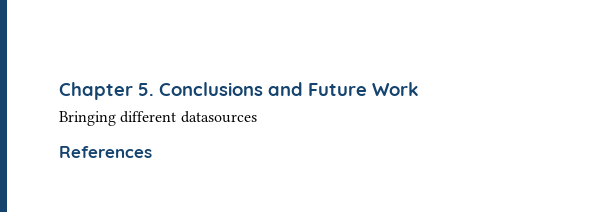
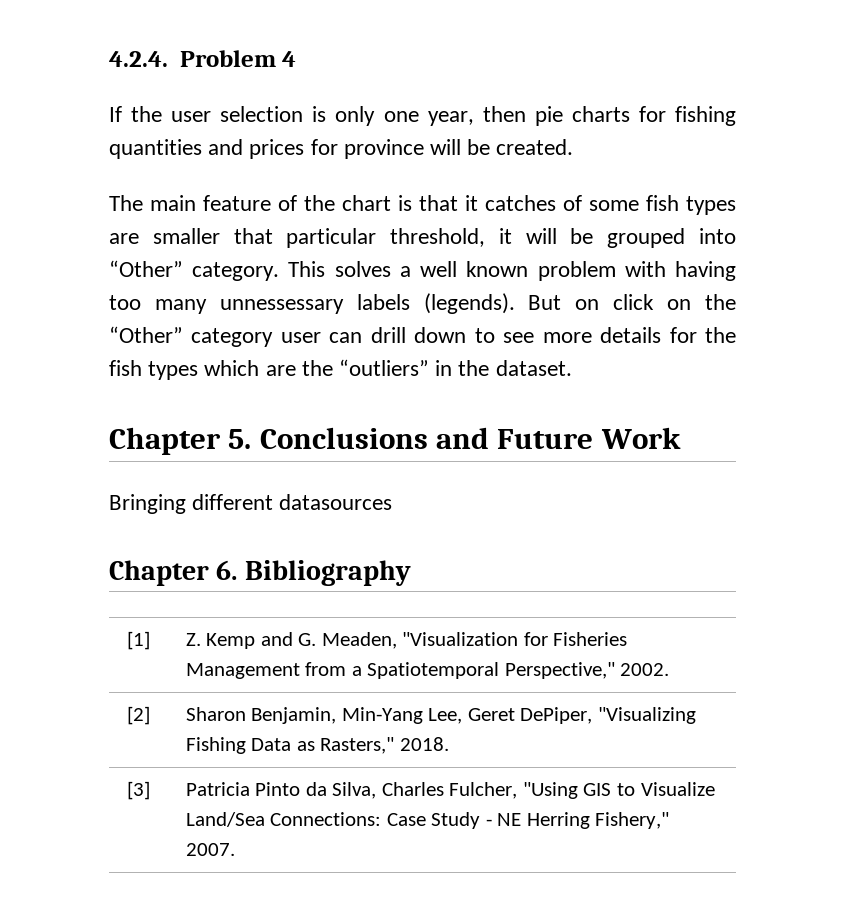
+ 4.2.4. Problem 4
+ If the user selection is only one year, then pie charts for fishing quantities and prices for province will be created.
+ The main feature of the chart is that it catches of some fish types are smaller that particular threshold, it will be grouped into “Other” category. This solves a well known problem with having too many unnessessary labels (legends). But on click on the “Other” category user can drill down to see more details for the fish types which are the “outliers” in the dataset.
- References
+ Chapter 6. Bibliography
+ [1] | Z. Kemp and G. Meaden, "Visualization for Fisheries Management from a Spatiotemporal Perspective," 2002.
+ [2] | Sharon Benjamin, Min-Yang Lee, Geret DePiper, "Visualizing Fishing Data as Rasters," 2018.
+ [3] | Patricia Pinto da Silva, Charles Fulcher, "Using GIS to Visualize Land/Sea Connections: Case Study - NE Herring Fishery," 2007.

